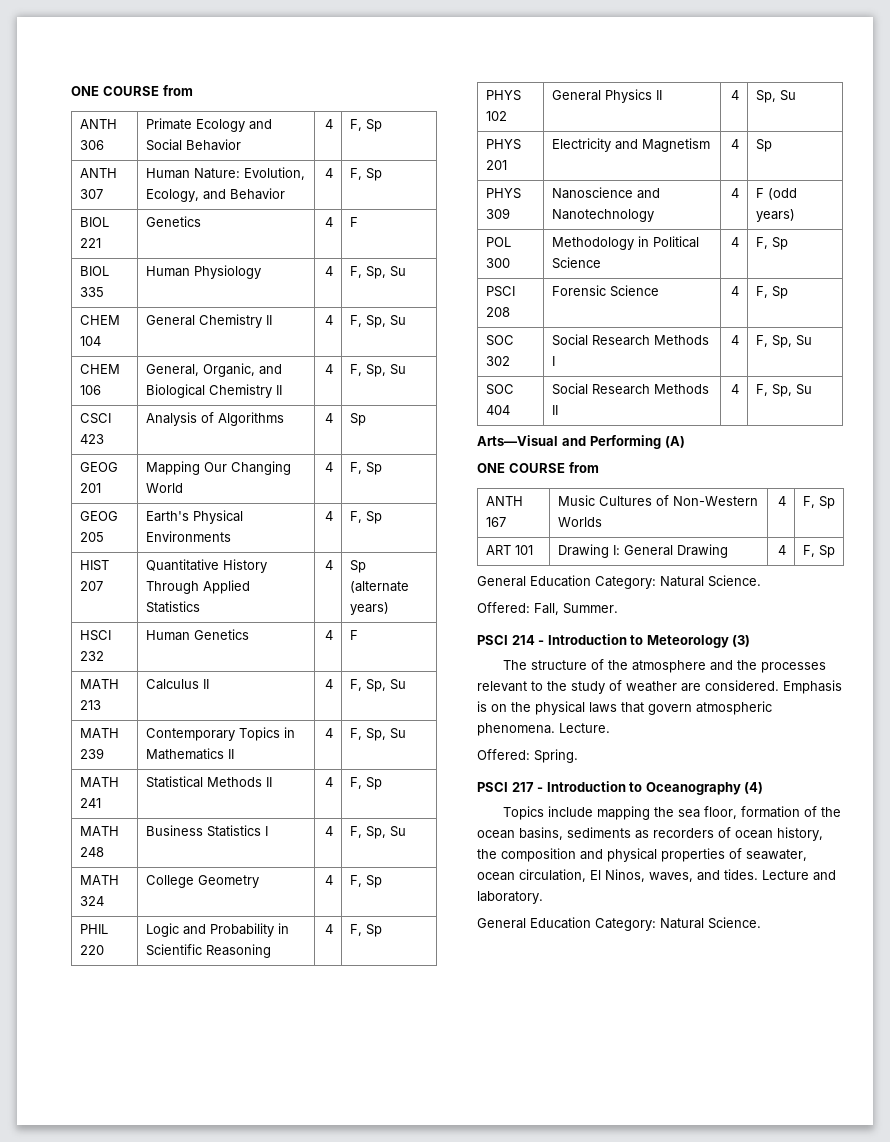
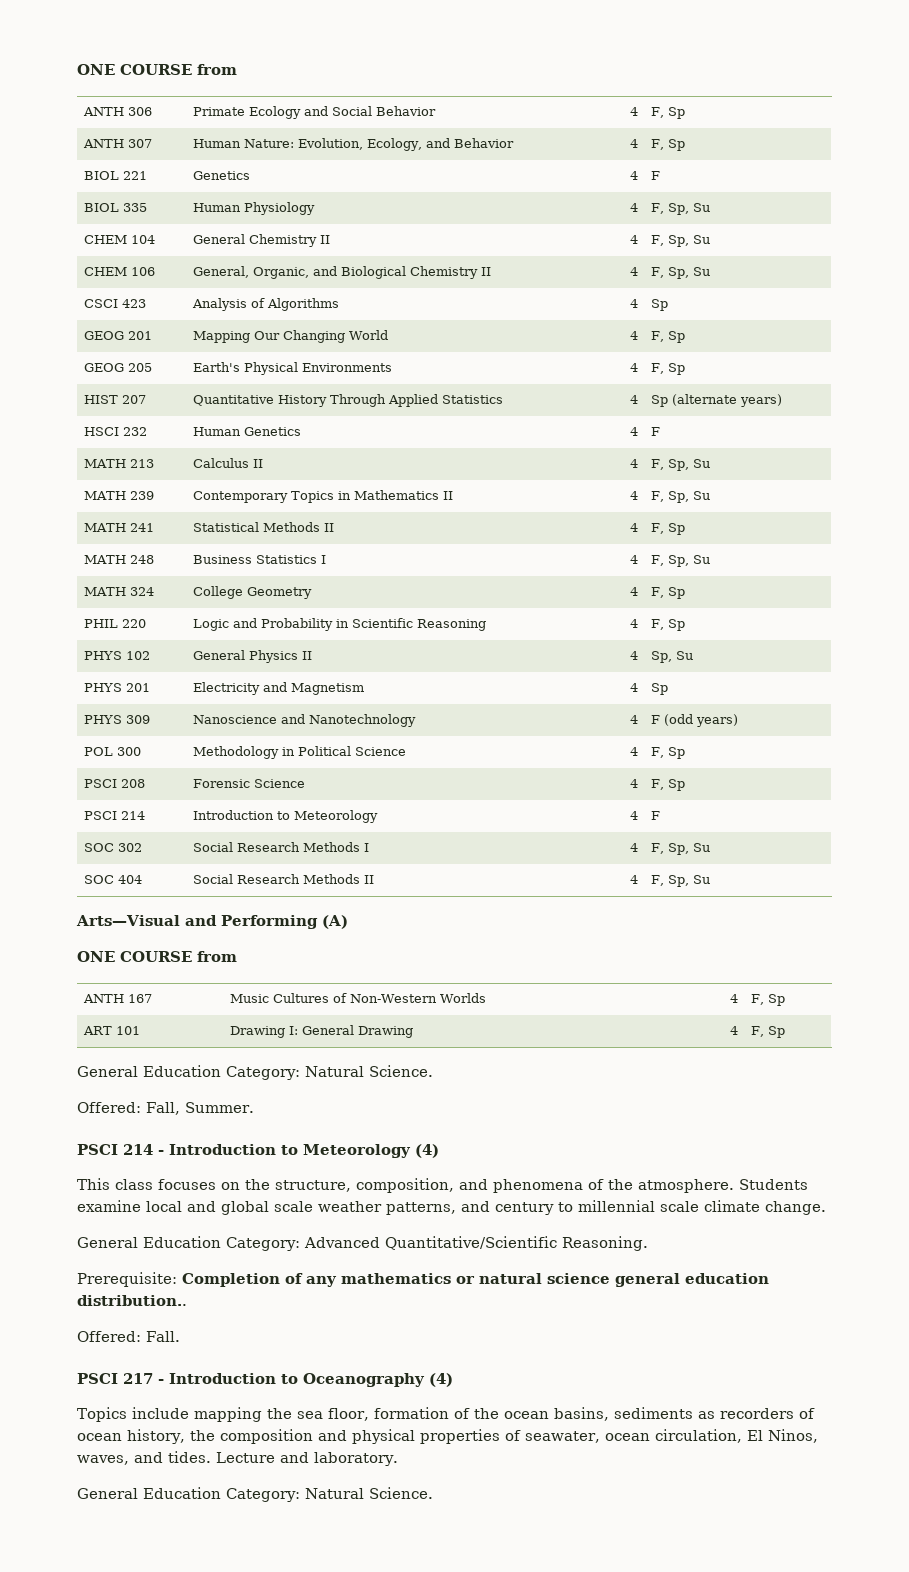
+ PSCI 214 | Introduction to Meteorology | 4 | F
- PSCI 214 - Introduction to Meteorology (3)
- The structure of the atmosphere and the processes relevant to the study of weather are considered. Emphasis is on the physical laws that govern atmospheric phenomena. Lecture.
- Offered: Spring.
+ PSCI 214 - Introduction to Meteorology (4)
+ This class focuses on the structure, composition, and phenomena of the atmosphere. Students examine local and global scale weather patterns, and century to millennial scale climate change.
+ General Education Category: Advanced Quantitative/Scientific Reasoning.
+ Prerequisite: Completion of any mathematics or natural science general education distribution..
+ Offered: Fall.

